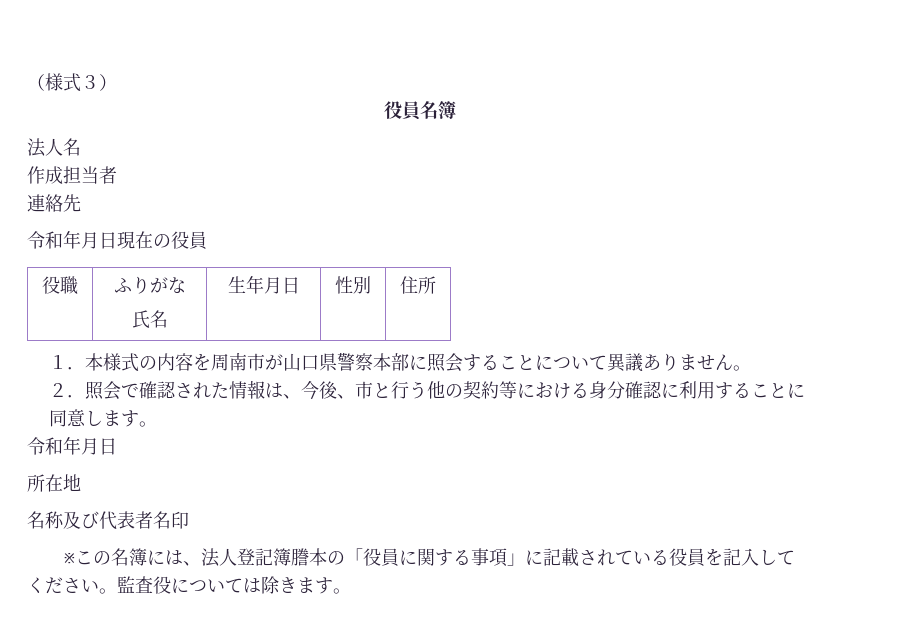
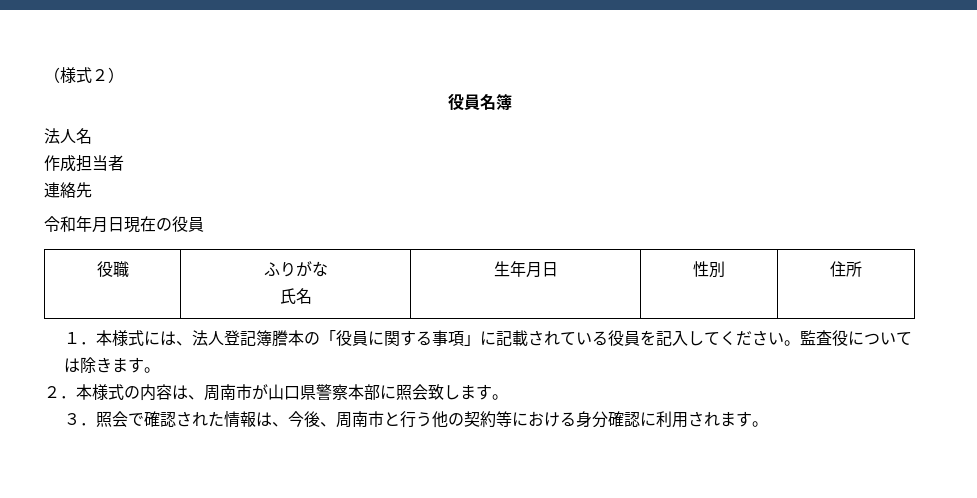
- （様式３）
+ （様式２）
- １．本様式の内容を周南市が山口県警察本部に照会することについて異議ありません。
- ２．照会で確認された情報は、今後、市と行う他の契約等における身分確認に利用することに同意します。
- 令和年月日
- 所在地
- 名称及び代表者名印
- ※この名簿には、法人登記簿謄本の「役員に関する事項」に記載されている役員を記入してください。
+ １．本様式には、法人登記簿謄本の「役員に関する事項」に記載されている役員を記入してください。
+ ２．本様式の内容は、周南市が山口県警察本部に照会致します。
+ ３．照会で確認された情報は、今後、周南市と行う他の契約等における身分確認に利用されます。

